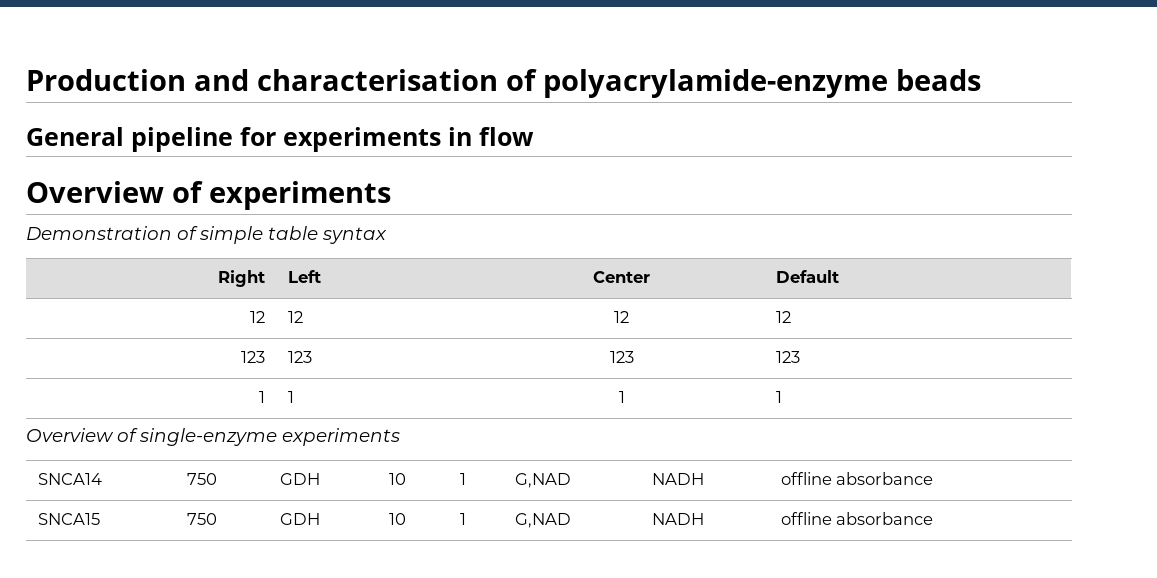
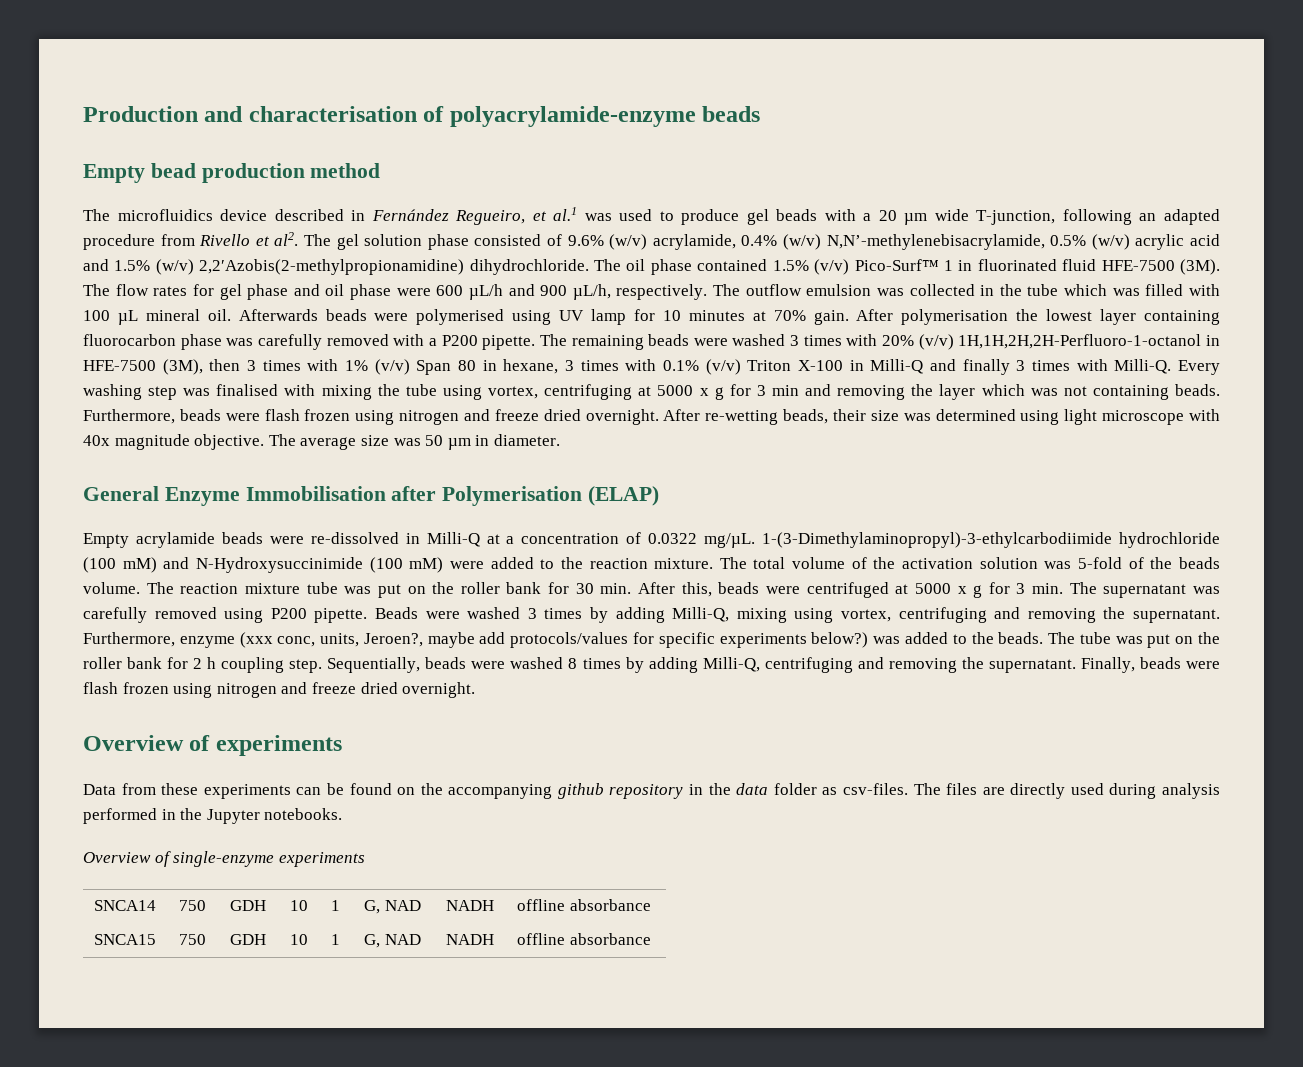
- General pipeline for experiments in flow
+ Empty bead production method
+ The microfluidics device described in Fernández Regueiro, et al.1 was used to produce gel beads with a 20 µm wide T-junction, following an adapted procedure from Rivello et al2. The gel solution phase consisted of 9.6% (w/v) acrylamide, 0.4% (w/v) N,N’-methylenebisacrylamide, 0.5% (w/v) acrylic acid and 1.5% (w/v) 2,2′Azobis(2-methylpropionamidine) dihydrochloride. The oil phase contained 1.5% (v/v) Pico-Surf™ 1 in fluorinated fluid HFE-7500 (3M). The flow rates for gel phase and oil phase were 600 µL/h and 900 µL/h, respectively. The outflow emulsion was collected in the tube which was filled with 100 µL mineral oil. Afterwards beads were polymerised using UV lamp for 10 minutes at 70% gain. After polymerisation the lowest layer containing fluorocarbon phase was carefully removed with a P200 pipette. The remaining beads were washed 3 times with 20% (v/v) 1H,1H,2H,2H-Perfluoro-1-octanol in HFE-7500 (3M), then 3 times with 1% (v/v) Span 80 in hexane, 3 times with 0.1% (v/v) Triton X-100 in Milli-Q and finally 3 times with Milli-Q. Every washing step was finalised with mixing the tube using vortex, centrifuging at 5000 x g for 3 min and removing the layer which was not containing beads. Furthermore, beads were flash frozen using nitrogen and freeze dried overnight. After re-wetting beads, their size was determined using light microscope with 40x magnitude objective. The average size was 50 µm in diameter.
+ General Enzyme Immobilisation after Polymerisation (ELAP)
+ Empty acrylamide beads were re-dissolved in Milli-Q at a concentration of 0.0322 mg/µL. 1-(3-Dimethylaminopropyl)-3-ethylcarbodiimide hydrochloride (100 mM) and N-Hydroxysuccinimide (100 mM) were added to the reaction mixture. The total volume of the activation solution was 5-fold of the beads volume. The reaction mixture tube was put on the roller bank for 30 min. After this, beads were centrifuged at 5000 x g for 3 min. The supernatant was carefully removed using P200 pipette. Beads were washed 3 times by adding Milli-Q, mixing using vortex, centrifuging and removing the supernatant. Furthermore, enzyme (xxx conc, units, Jeroen?, maybe add protocols/values for specific experiments below?) was added to the beads. The tube was put on the roller bank for 2 h coupling step. Sequentially, beads were washed 8 times by adding Milli-Q, centrifuging and removing the supernatant. Finally, beads were flash frozen using nitrogen and freeze dried overnight.
  Overview of experiments
- Demonstration of simple table syntax
- Right | Left | Center | Default
- 12 | 12 | 12 | 12
- 123 | 123 | 123 | 123
- 1 | 1 | 1 | 1
+ Data from these experiments can be found on the accompanying github repository in the data folder as csv-files. The files are directly used during analysis performed in the Jupyter notebooks.
- SNCA14 | 750 | GDH | 10 | 1 | G,NAD | NADH | offline absorbance
+ SNCA14 | 750 | GDH | 10 | 1 | G, NAD | NADH | offline absorbance
- SNCA15 | 750 | GDH | 10 | 1 | G,NAD | NADH | offline absorbance
+ SNCA15 | 750 | GDH | 10 | 1 | G, NAD | NADH | offline absorbance

